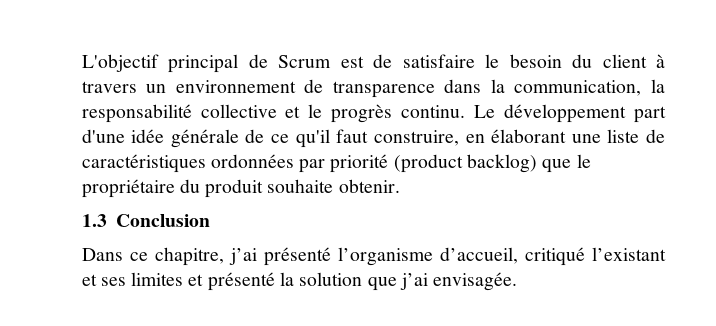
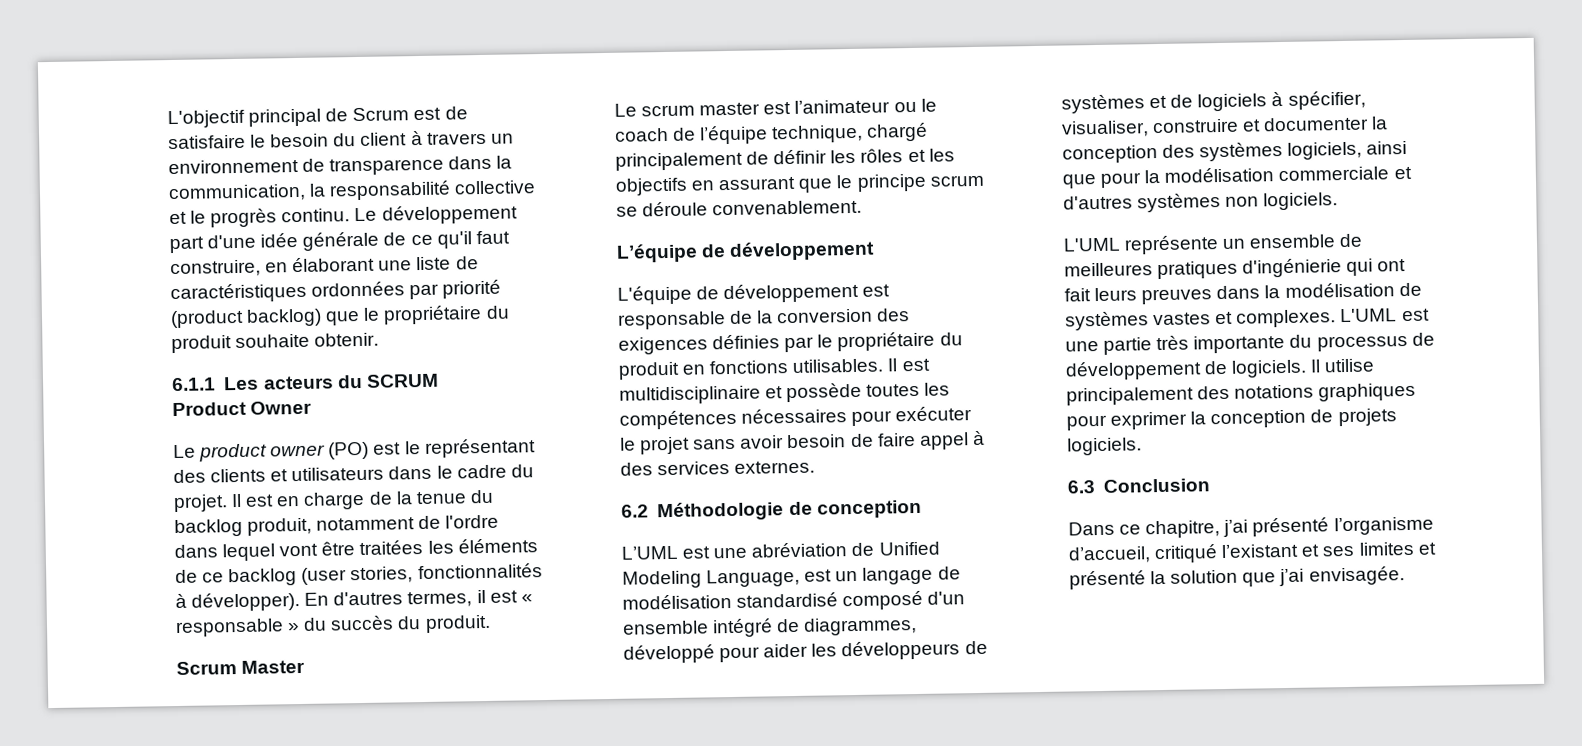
- 1.3 Conclusion
+ 6.1.1 Les acteurs du SCRUM
+ Product Owner
+ Le product owner (PO) est le représentant des clients et utilisateurs dans le cadre du projet. Il est en charge de la tenue du backlog produit, notamment de l'ordre dans lequel vont être traitées les éléments de ce backlog (user stories, fonctionnalités à développer). En d'autres termes, il est « responsable » du succès du produit.
+ Scrum Master
+ Le scrum master est l’animateur ou le coach de l’équipe technique, chargé principalement de définir les rôles et les objectifs en assurant que le principe scrum se déroule convenablement.
+ L’équipe de développement
+ L'équipe de développement est responsable de la conversion des exigences définies par le propriétaire du produit en fonctions utilisables. Il est multidisciplinaire et possède toutes les compétences nécessaires pour exécuter le projet sans avoir besoin de faire appel à des services externes.
+ 6.2 Méthodologie de conception
+ L’UML est une abréviation de Unified Modeling Language, est un langage de modélisation standardisé composé d'un ensemble intégré de diagrammes, développé pour aider les développeurs de systèmes et de logiciels à spécifier, visualiser, construire et documenter la conception des systèmes logiciels, ainsi que pour la modélisation commerciale et d'autres systèmes non logiciels.
+ L'UML représente un ensemble de meilleures pratiques d'ingénierie qui ont fait leurs preuves dans la modélisation de systèmes vastes et complexes. L'UML est une partie très importante du processus de développement de logiciels. Il utilise principalement des notations graphiques pour exprimer la conception de projets logiciels.
+ 6.3 Conclusion

